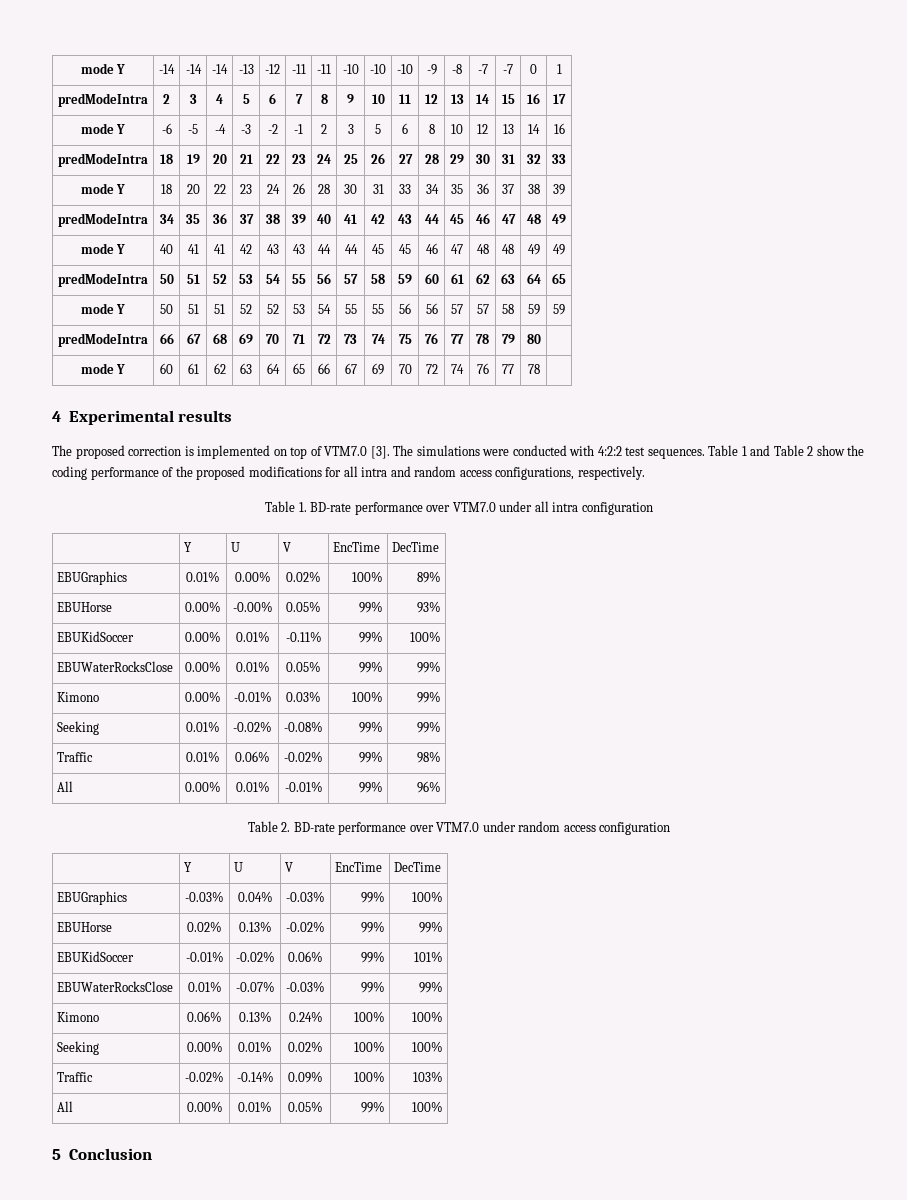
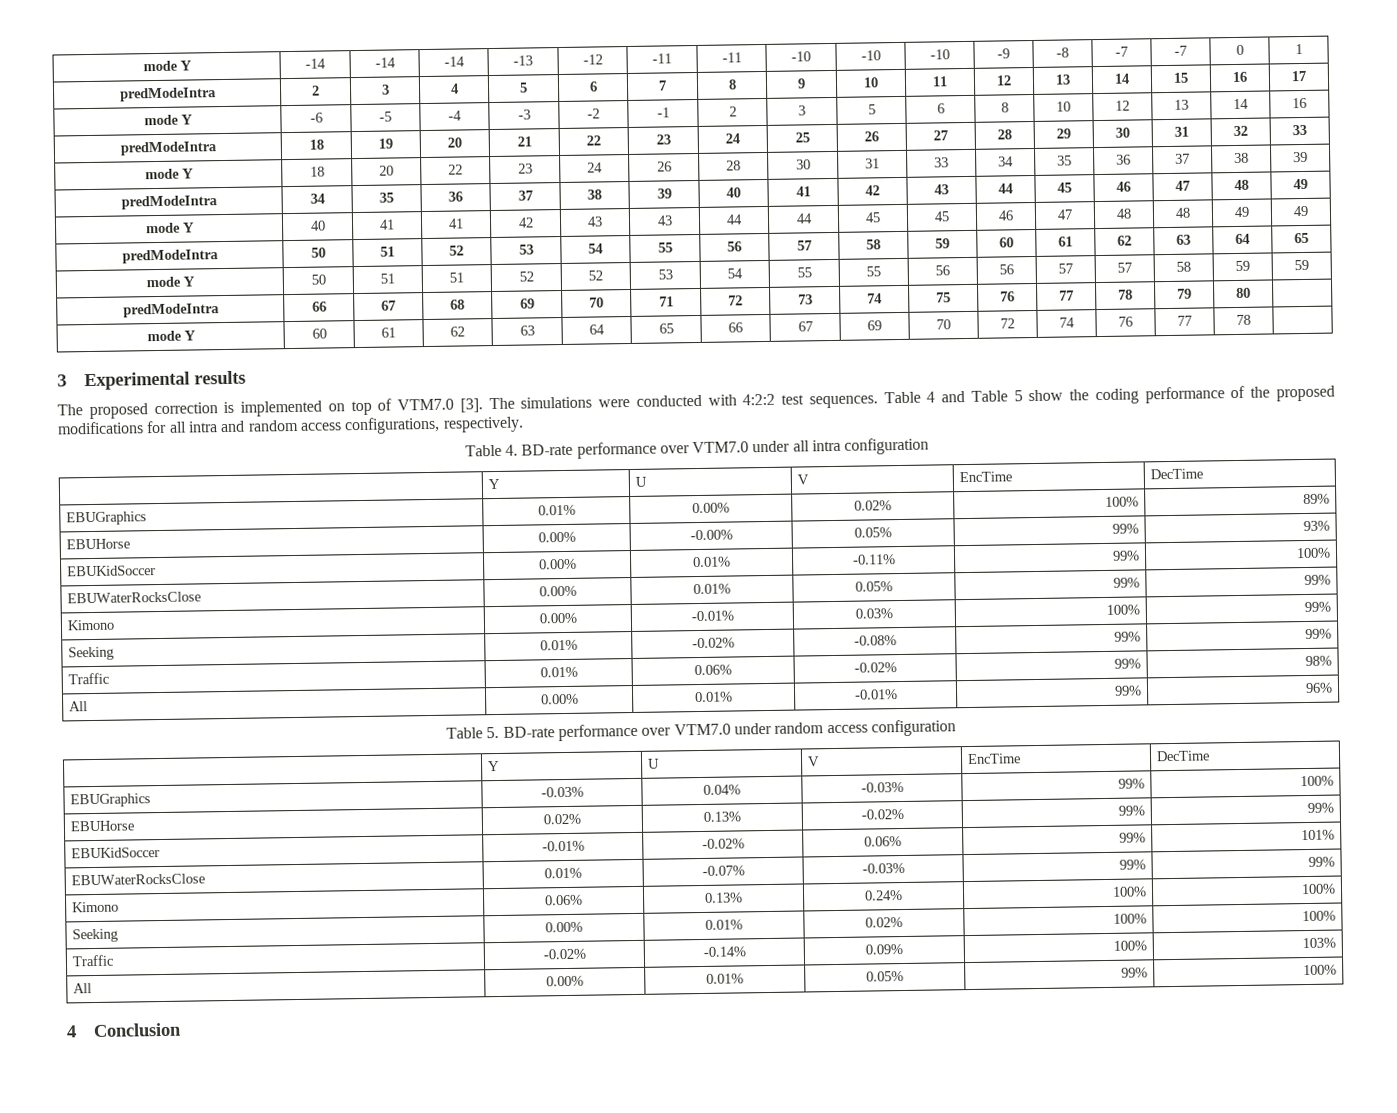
- 4 Experimental results
+ 3 Experimental results
- Table 1 and Table 2 show the coding performance of the proposed modifications for all intra and random access configurations, respectively.
+ Table 4 and Table 5 show the coding performance of the proposed modifications for all intra and random access configurations, respectively.
- Table 1. BD-rate performance over VTM7.0 under all intra configuration
+ Table 4. BD-rate performance over VTM7.0 under all intra configuration
- Table 2. BD-rate performance over VTM7.0 under random access configuration
+ Table 5. BD-rate performance over VTM7.0 under random access configuration
- 5 Conclusion
+ 4 Conclusion

